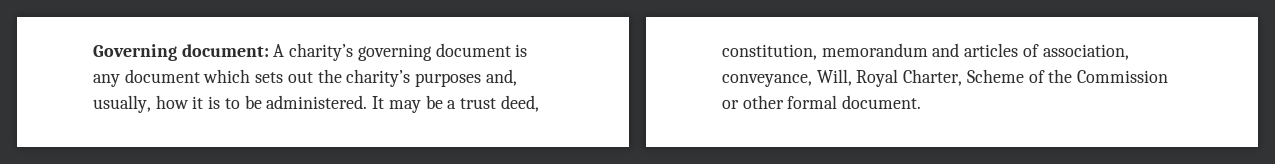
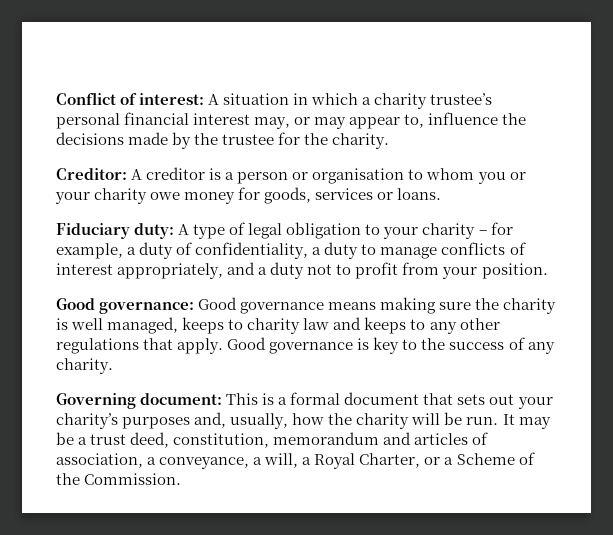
- Governing document: A charity’s governing document is any document which sets out the charity’s purposes and, usually, how it is to be administered.
+ Conflict of interest: A situation in which a charity trustee’s personal financial interest may, or may appear to, influence the decisions made by the trustee for the charity.
+ Creditor: A creditor is a person or organisation to whom you or your charity owe money for goods, services or loans.
+ Fiduciary duty: A type of legal obligation to your charity – for example, a duty of confidentiality, a duty to manage conflicts of interest appropriately, and a duty not to profit from your position.
+ Good governance: Good governance means making sure the charity is well managed, keeps to charity law and keeps to any other regulations that apply. Good governance is key to the success of any charity.
+ Governing document: This is a formal document that sets out your charity’s purposes and, usually, how the charity will be run.
- It may be a trust deed, constitution, memorandum and articles of association, conveyance, Will, Royal Charter, Scheme of the Commission or other formal document.
+ It may be a trust deed, constitution, memorandum and articles of association, a conveyance, a will, a Royal Charter, or a Scheme of the Commission.

